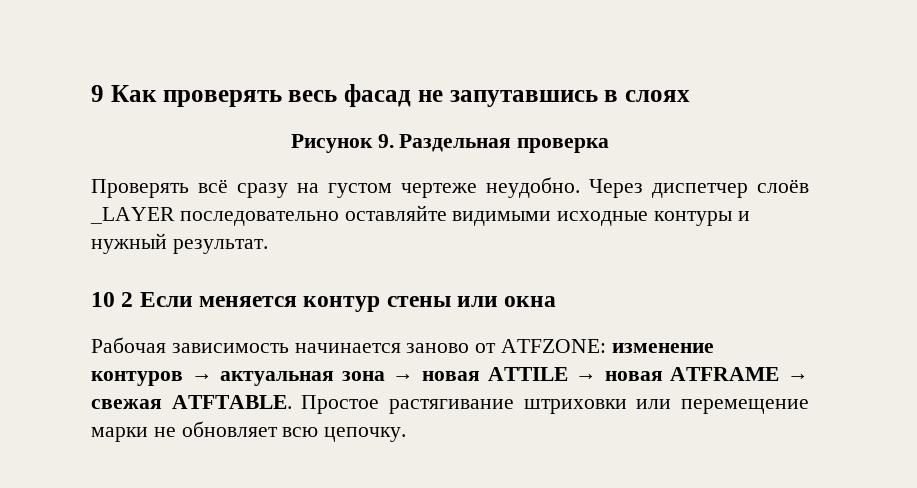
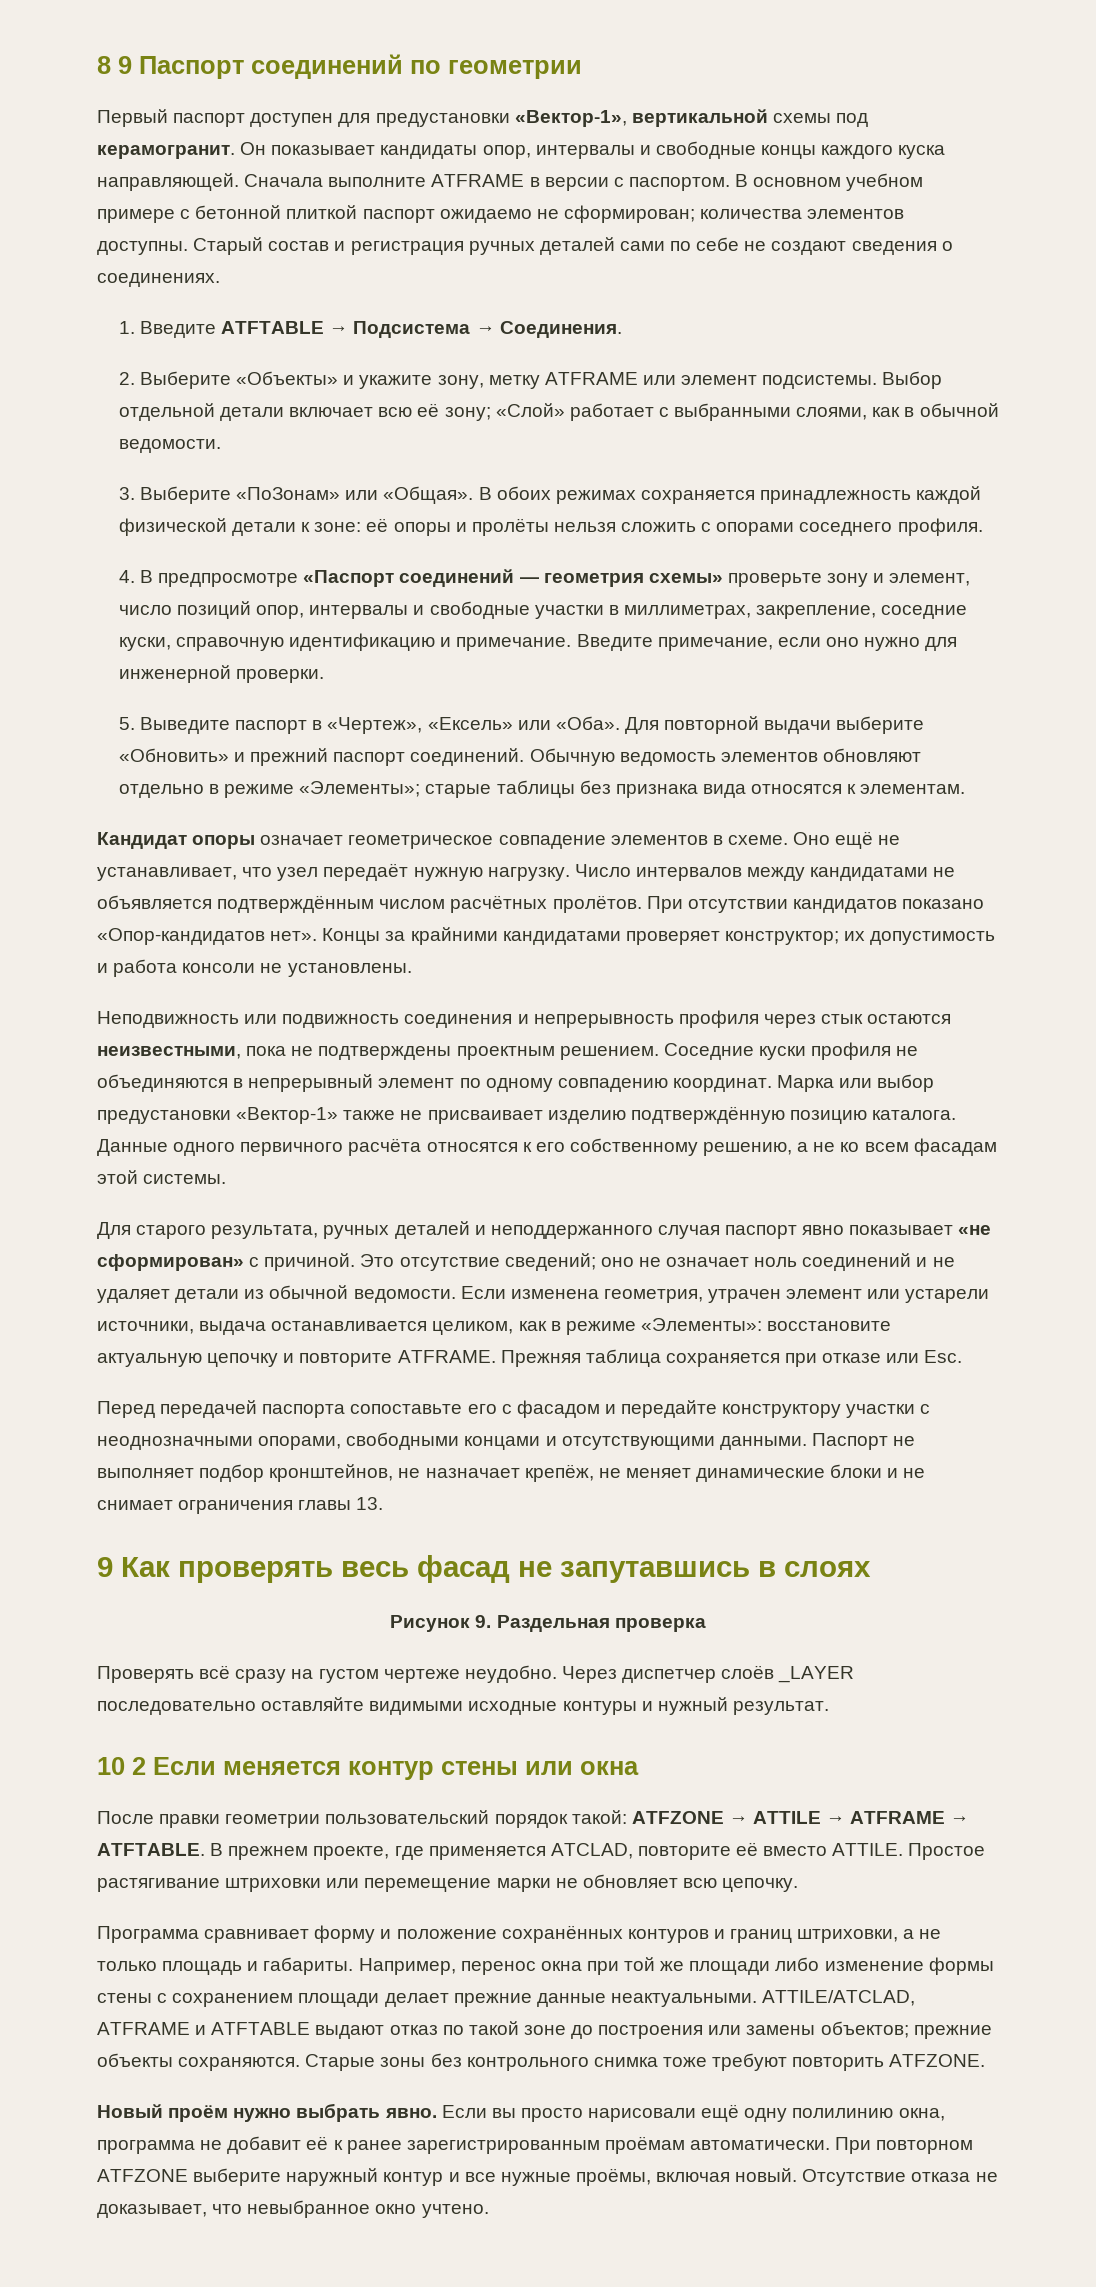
+ 8 9 Паспорт соединений по геометрии
+ Первый паспорт доступен для предустановки «Вектор-1», вертикальной схемы под керамогранит. Он показывает кандидаты опор, интервалы и свободные концы каждого куска направляющей. Сначала выполните ATFRAME в версии с паспортом. В основном учебном примере с бетонной плиткой паспорт ожидаемо не сформирован; количества элементов доступны. Старый состав и регистрация ручных деталей сами по себе не создают сведения о соединениях.
+ 1. Введите ATFTABLE → Подсистема → Соединения.
+ 2. Выберите «Объекты» и укажите зону, метку ATFRAME или элемент подсистемы. Выбор отдельной детали включает всю её зону; «Слой» работает с выбранными слоями, как в обычной ведомости.
+ 3. Выберите «ПоЗонам» или «Общая». В обоих режимах сохраняется принадлежность каждой физической детали к зоне: её опоры и пролёты нельзя сложить с опорами соседнего профиля.
+ 4. В предпросмотре «Паспорт соединений — геометрия схемы» проверьте зону и элемент, число позиций опор, интервалы и свободные участки в миллиметрах, закрепление, соседние куски, справочную идентификацию и примечание. Введите примечание, если оно нужно для инженерной проверки.
+ 5. Выведите паспорт в «Чертеж», «Ексель» или «Оба». Для повторной выдачи выберите «Обновить» и прежний паспорт соединений. Обычную ведомость элементов обновляют отдельно в режиме «Элементы»; старые таблицы без признака вида относятся к элементам.
+ Кандидат опоры означает геометрическое совпадение элементов в схеме. Оно ещё не устанавливает, что узел передаёт нужную нагрузку. Число интервалов между кандидатами не объявляется подтверждённым числом расчётных пролётов. При отсутствии кандидатов показано «Опор-кандидатов нет». Концы за крайними кандидатами проверяет конструктор; их допустимость и работа консоли не установлены.
+ Неподвижность или подвижность соединения и непрерывность профиля через стык остаются неизвестными, пока не подтверждены проектным решением. Соседние куски профиля не объединяются в непрерывный элемент по одному совпадению координат. Марка или выбор предустановки «Вектор-1» также не присваивает изделию подтверждённую позицию каталога. Данные одного первичного расчёта относятся к его собственному решению, а не ко всем фасадам этой системы.
+ Для старого результата, ручных деталей и неподдержанного случая паспорт явно показывает «не сформирован» с причиной. Это отсутствие сведений; оно не означает ноль соединений и не удаляет детали из обычной ведомости. Если изменена геометрия, утрачен элемент или устарели источники, выдача останавливается целиком, как в режиме «Элементы»: восстановите актуальную цепочку и повторите ATFRAME. Прежняя таблица сохраняется при отказе или Esc.
+ Перед передачей паспорта сопоставьте его с фасадом и передайте конструктору участки с неоднозначными опорами, свободными концами и отсутствующими данными. Паспорт не выполняет подбор кронштейнов, не назначает крепёж, не меняет динамические блоки и не снимает ограничения главы 13.
- Рабочая зависимость начинается заново от ATFZONE: изменение контуров → актуальная зона → новая ATTILE → новая ATFRAME → свежая ATFTABLE.
+ После правки геометрии пользовательский порядок такой: ATFZONE → ATTILE → ATFRAME → ATFTABLE. В прежнем проекте, где применяется ATCLAD, повторите её вместо ATTILE.
+ Программа сравнивает форму и положение сохранённых контуров и границ штриховки, а не только площадь и габариты. Например, перенос окна при той же площади либо изменение формы стены с сохранением площади делает прежние данные неактуальными. ATTILE/ATCLAD, ATFRAME и ATFTABLE выдают отказ по такой зоне до построения или замены объектов; прежние объекты сохраняются. Старые зоны без контрольного снимка тоже требуют повторить ATFZONE.
+ Новый проём нужно выбрать явно. Если вы просто нарисовали ещё одну полилинию окна, программа не добавит её к ранее зарегистрированным проёмам автоматически. При повторном ATFZONE выберите наружный контур и все нужные проёмы, включая новый. Отсутствие отказа не доказывает, что невыбранное окно учтено.

